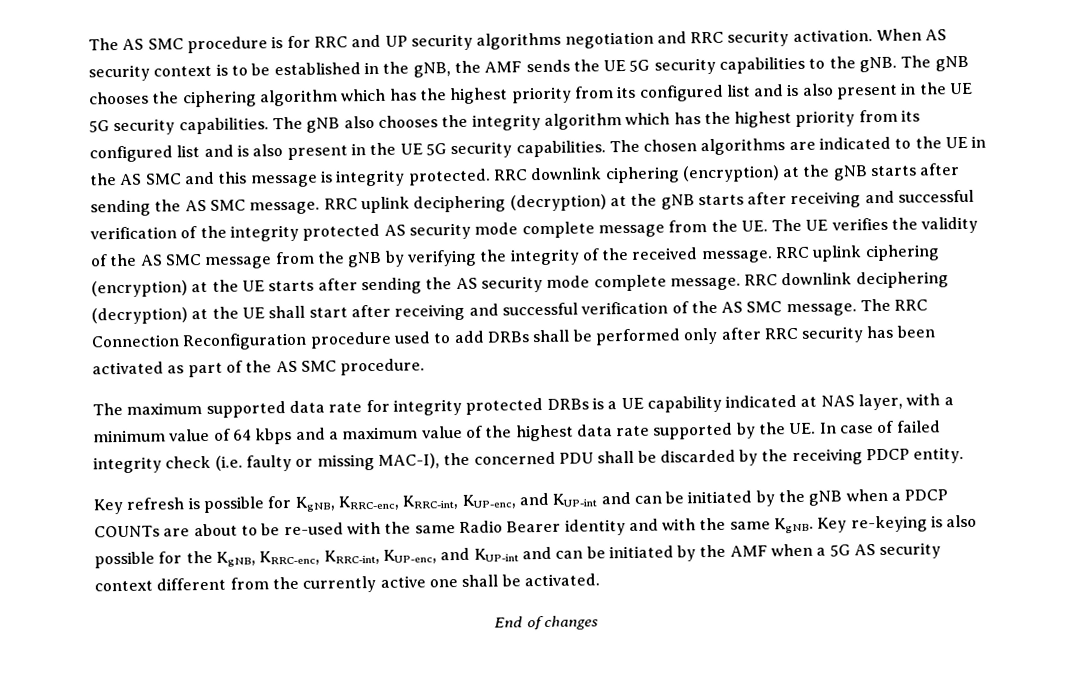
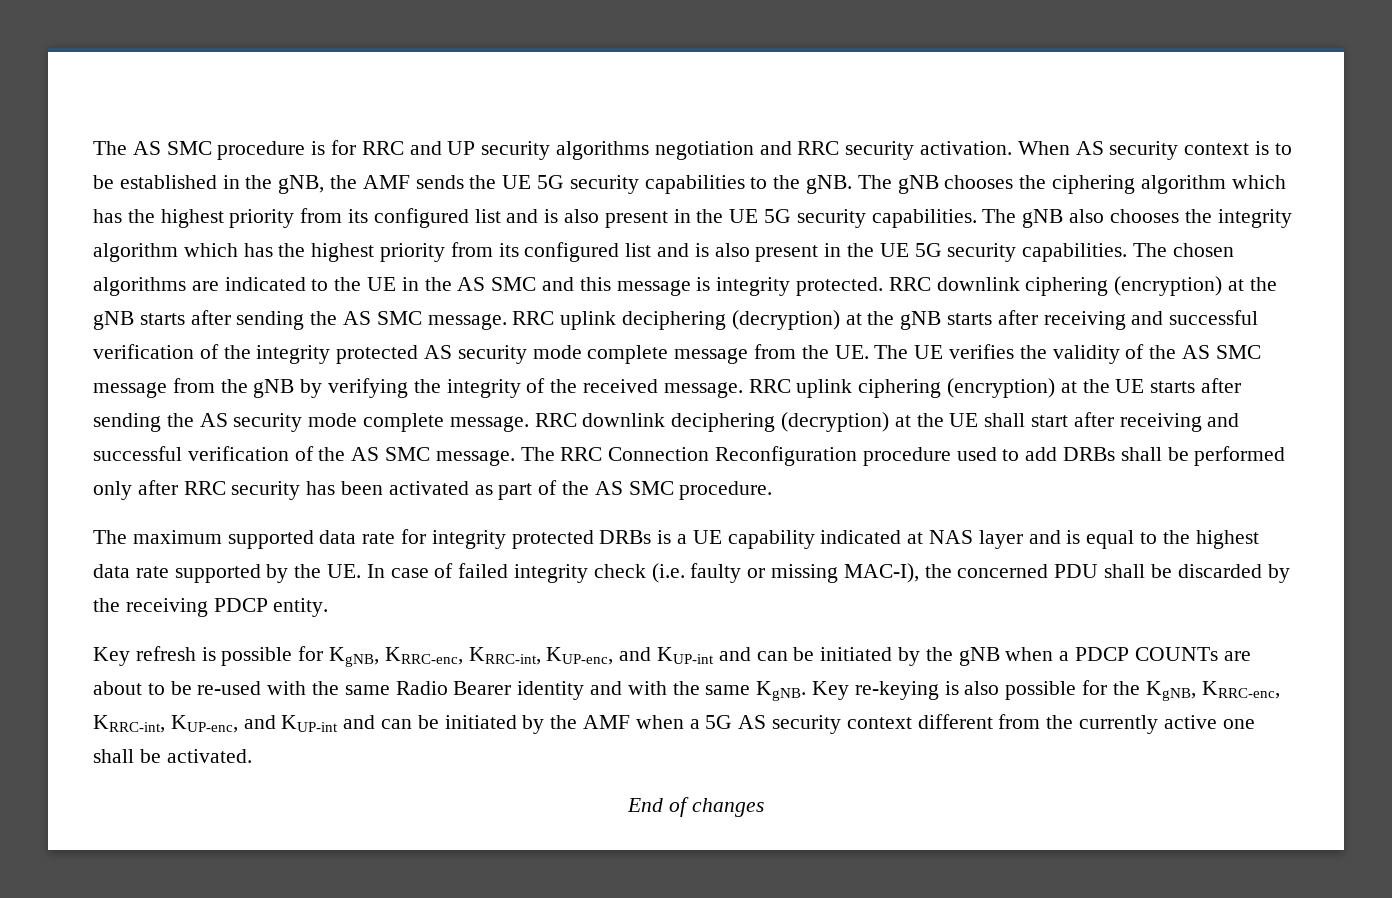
- The maximum supported data rate for integrity protected DRBs is a UE capability indicated at NAS layer, with a minimum value of 64 kbps and a maximum value of the highest data rate supported by the UE. In case of failed integrity check (i.e. faulty or missing MAC-I), the concerned PDU shall be discarded by the receiving PDCP entity.
+ The maximum supported data rate for integrity protected DRBs is a UE capability indicated at NAS layer and is equal to the highest data rate supported by the UE. In case of failed integrity check (i.e. faulty or missing MAC-I), the concerned PDU shall be discarded by the receiving PDCP entity.

